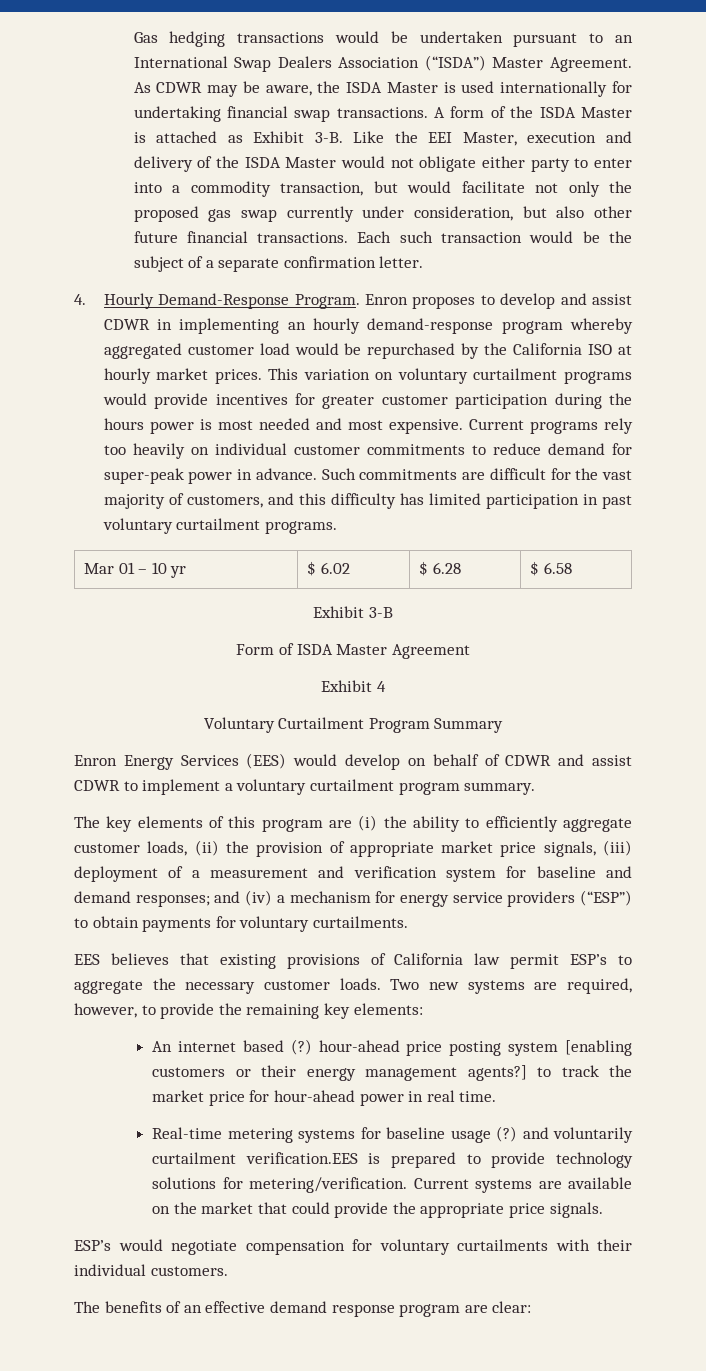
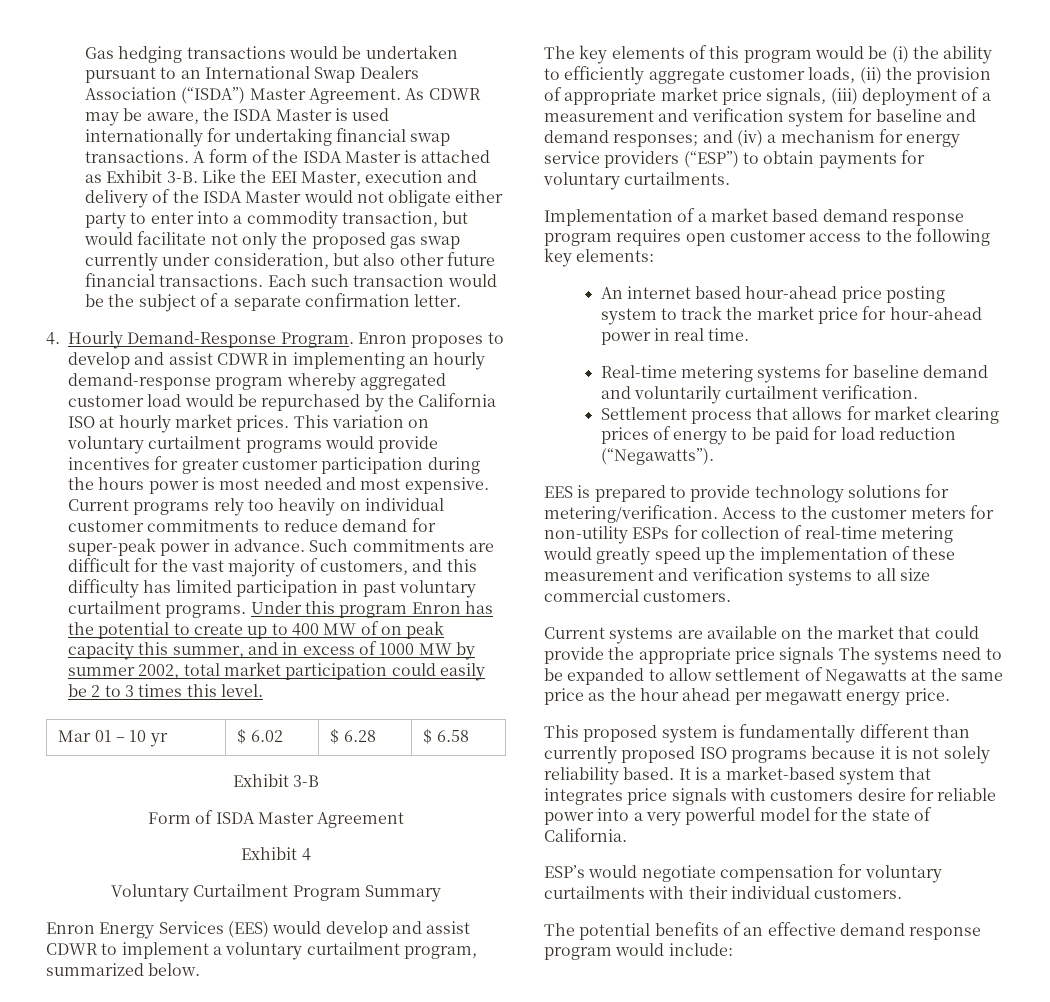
+ Under this program Enron has the potential to create up to 400 MW of on peak capacity this summer, and in excess of 1000 MW by summer 2002, total market participation could easily be 2 to 3 times this level.
- Enron Energy Services (EES) would develop on behalf of CDWR and assist CDWR to implement a voluntary curtailment program summary.
+ Enron Energy Services (EES) would develop and assist CDWR to implement a voluntary curtailment program, summarized below.
- The key elements of this program are (i) the ability to efficiently aggregate customer loads, (ii) the provision of appropriate market price signals, (iii) deployment of a measurement and verification system for baseline and demand responses; and (iv) a mechanism for energy service providers (“ESP”) to obtain payments for voluntary curtailments.
+ The key elements of this program would be (i) the ability to efficiently aggregate customer loads, (ii) the provision of appropriate market price signals, (iii) deployment of a measurement and verification system for baseline and demand responses; and (iv) a mechanism for energy service providers (“ESP”) to obtain payments for voluntary curtailments.
- EES believes that existing provisions of California law permit ESP’s to aggregate the necessary customer loads. Two new systems are required, however, to provide the remaining key elements:
+ Implementation of a market based demand response program requires open customer access to the following key elements:
- An internet based (?) hour-ahead price posting system [enabling customers or their energy management agents?] to track the market price for hour-ahead power in real time.
+ An internet based hour-ahead price posting system to track the market price for hour-ahead power in real time.
- Real-time metering systems for baseline usage (?) and voluntarily curtailment verification.EES is prepared to provide technology solutions for metering/verification. Current systems are available on the market that could provide the appropriate price signals.
+ Real-time metering systems for baseline demand and voluntarily curtailment verification.
+ Settlement process that allows for market clearing prices of energy to be paid for load reduction (“Negawatts”).
+ EES is prepared to provide technology solutions for metering/verification. Access to the customer meters for non-utility ESPs for collection of real-time metering would greatly speed up the implementation of these measurement and verification systems to all size commercial customers.
+ Current systems are available on the market that could provide the appropriate price signals The systems need to be expanded to allow settlement of Negawatts at the same price as the hour ahead per megawatt energy price.
+ This proposed system is fundamentally different than currently proposed ISO programs because it is not solely reliability based. It is a market-based system that integrates price signals with customers desire for reliable power into a very powerful model for the state of California.
- The benefits of an effective demand response program are clear:
+ The potential benefits of an effective demand response program would include:

